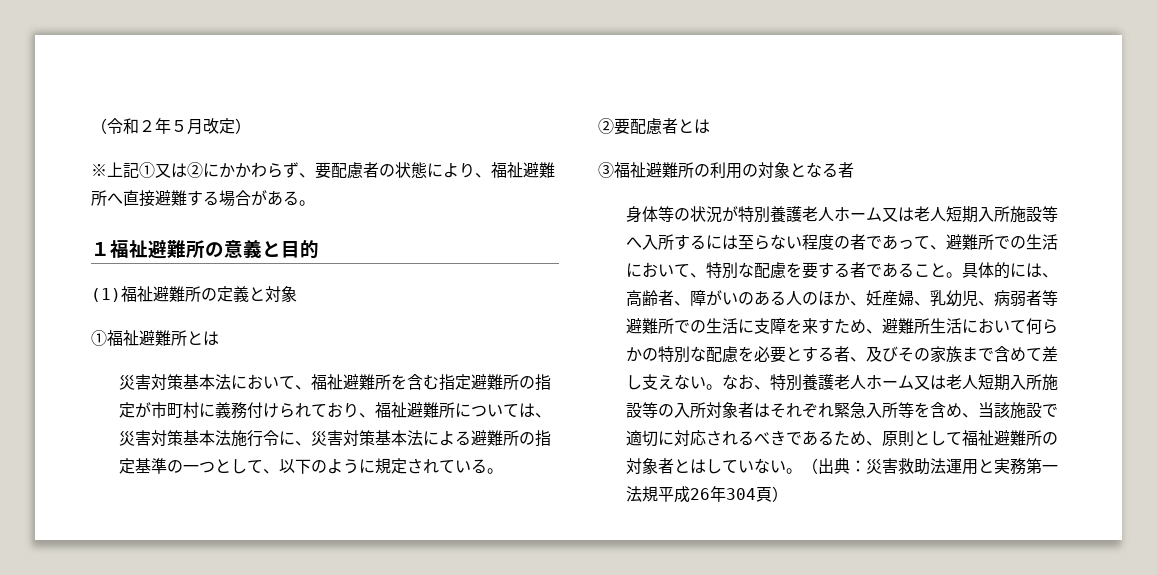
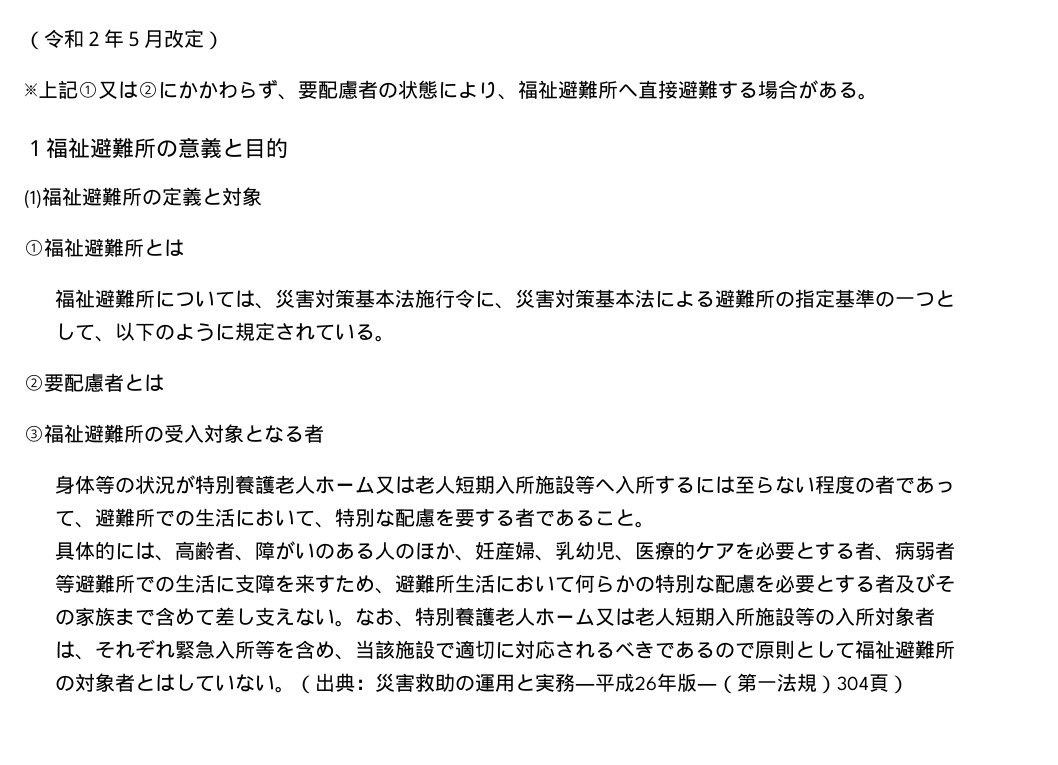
- 災害対策基本法において、福祉避難所を含む指定避難所の指定が市町村に義務付けられており、福祉避難所については、災害対策基本法施行令に、災害対策基本法による避難所の指定基準の一つとして、以下のように規定されている。
+ 福祉避難所については、災害対策基本法施行令に、災害対策基本法による避難所の指定基準の一つとして、以下のように規定されている。
- ③福祉避難所の利用の対象となる者
+ ③福祉避難所の受入対象となる者
- 身体等の状況が特別養護老人ホーム又は老人短期入所施設等へ入所するには至らない程度の者であって、避難所での生活において、特別な配慮を要する者であること。具体的には、高齢者、障がいのある人のほか、妊産婦、乳幼児、病弱者等避難所での生活に支障を来すため、避難所生活において何らかの特別な配慮を必要とする者、及びその家族まで含めて差し支えない。
+ 身体等の状況が特別養護老人ホーム又は老人短期入所施設等へ入所するには至らない程度の者であって、避難所での生活において、特別な配慮を要する者であること。
+ 具体的には、高齢者、障がいのある人のほか、妊産婦、乳幼児、医療的ケアを必要とする者、病弱者等避難所での生活に支障を来すため、避難所生活において何らかの特別な配慮を必要とする者及びその家族まで含めて差し支えない。
- なお、特別養護老人ホーム又は老人短期入所施設等の入所対象者はそれぞれ緊急入所等を含め、当該施設で適切に対応されるべきであるため、原則として福祉避難所の対象者とはしていない。
+ なお、特別養護老人ホーム又は老人短期入所施設等の入所対象者は、それぞれ緊急入所等を含め、当該施設で適切に対応されるべきであるので原則として福祉避難所の対象者とはしていない。
- （出典：災害救助法運用と実務第一法規平成26年304頁）
+ （出典：災害救助の運用と実務―平成26年版―（第一法規）304頁）

